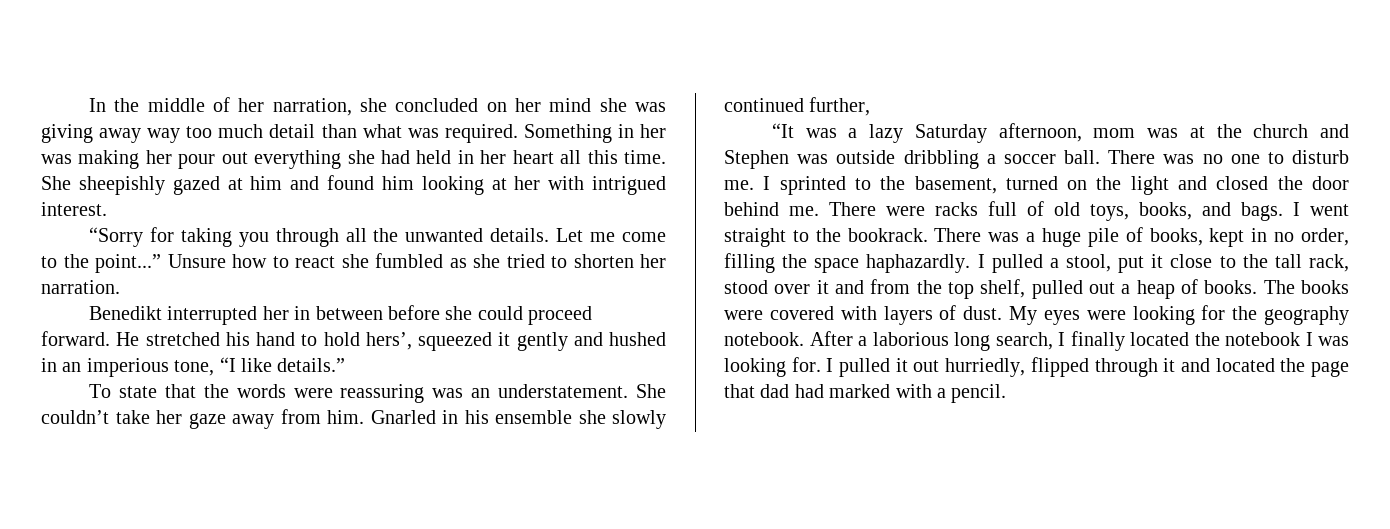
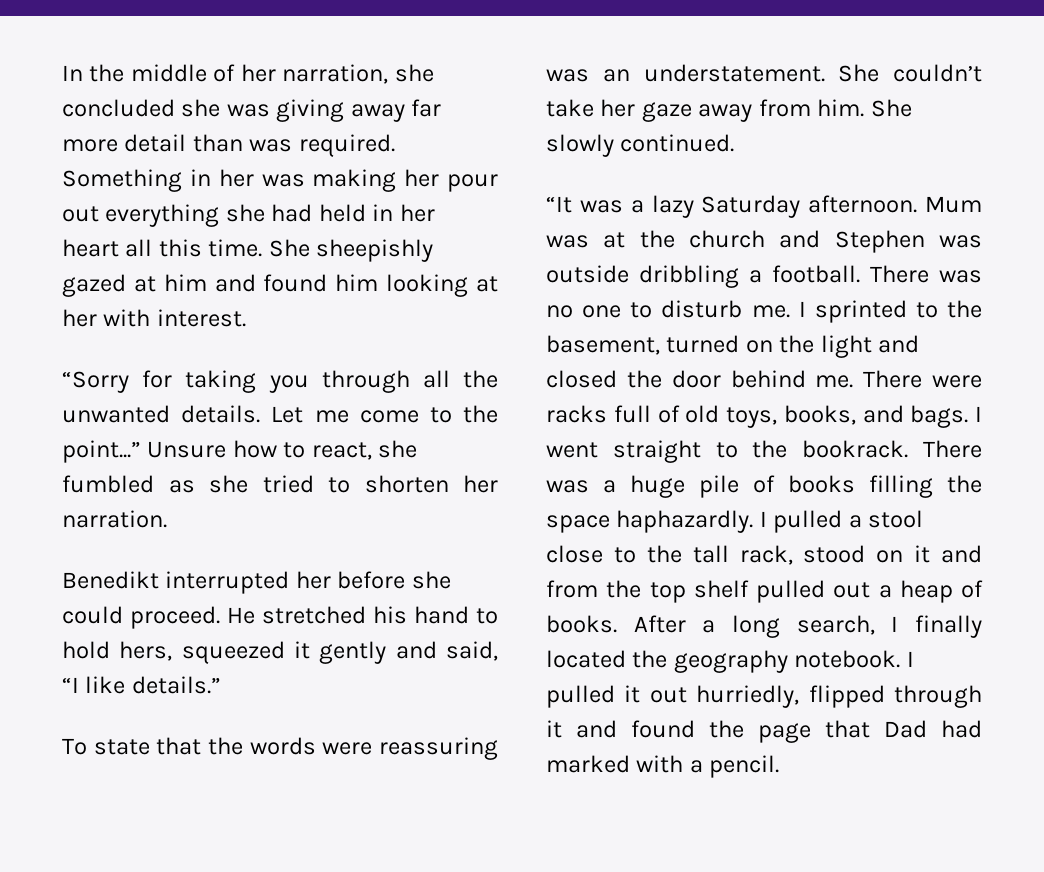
- In the middle of her narration, she concluded on her mind she was giving away way too much detail than what was required.
+ In the middle of her narration, she concluded she was giving away far more detail than was required.
- She sheepishly gazed at him and found him looking at her with intrigued interest.
+ She sheepishly gazed at him and found him looking at her with interest.
- Unsure how to react she fumbled as she tried to shorten her narration.
+ Unsure how to react, she fumbled as she tried to shorten her narration.
- Benedikt interrupted her in between before she could proceed forward.
+ Benedikt interrupted her before she could proceed.
- He stretched his hand to hold hers’, squeezed it gently and hushed in an imperious tone, “I like details.”
+ He stretched his hand to hold hers, squeezed it gently and said, “I like details.”
- Gnarled in his ensemble she slowly continued further,
+ She slowly continued.
- “It was a lazy Saturday afternoon, mom was at the church and Stephen was outside dribbling a soccer ball.
+ “It was a lazy Saturday afternoon. Mum was at the church and Stephen was outside dribbling a football.
- There was a huge pile of books, kept in no order, filling the space haphazardly.
+ There was a huge pile of books filling the space haphazardly.
- I pulled a stool, put it close to the tall rack, stood over it and from the top shelf, pulled out a heap of books.
+ I pulled a stool close to the tall rack, stood on it and from the top shelf pulled out a heap of books.
- The books were covered with layers of dust. My eyes were looking for the geography notebook.
- After a laborious long search, I finally located the notebook I was looking for.
+ After a long search, I finally located the geography notebook.
- I pulled it out hurriedly, flipped through it and located the page that dad had marked with a pencil.
+ I pulled it out hurriedly, flipped through it and found the page that Dad had marked with a pencil.

